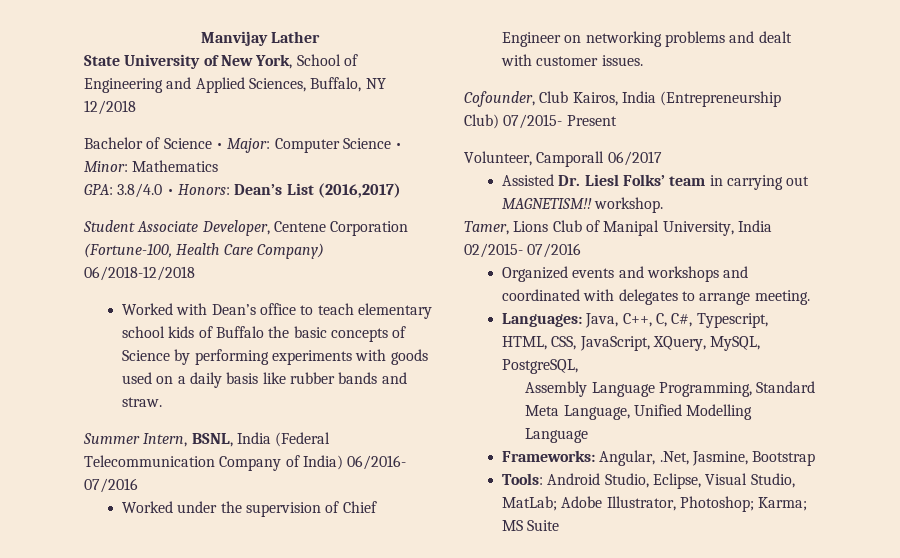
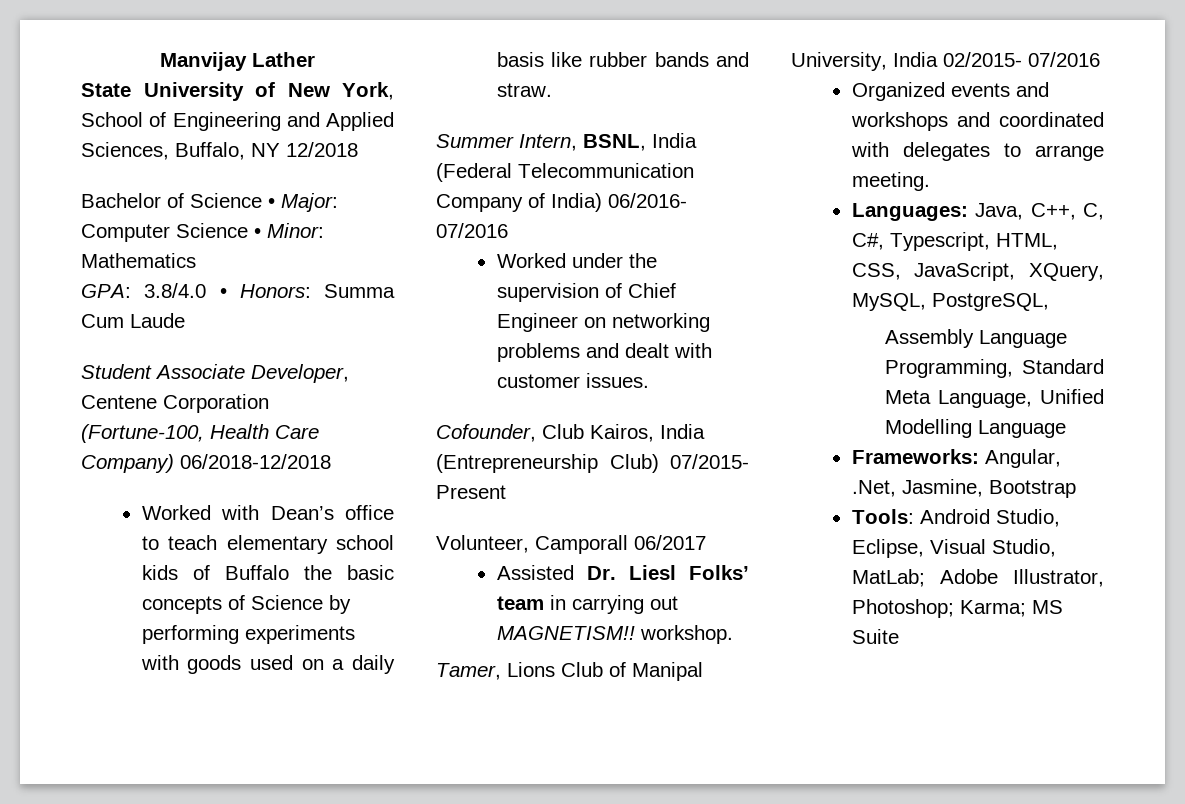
- GPA: 3.8/4.0 • Honors: Dean’s List (2016,2017)
+ GPA: 3.8/4.0 • Honors: Summa Cum Laude

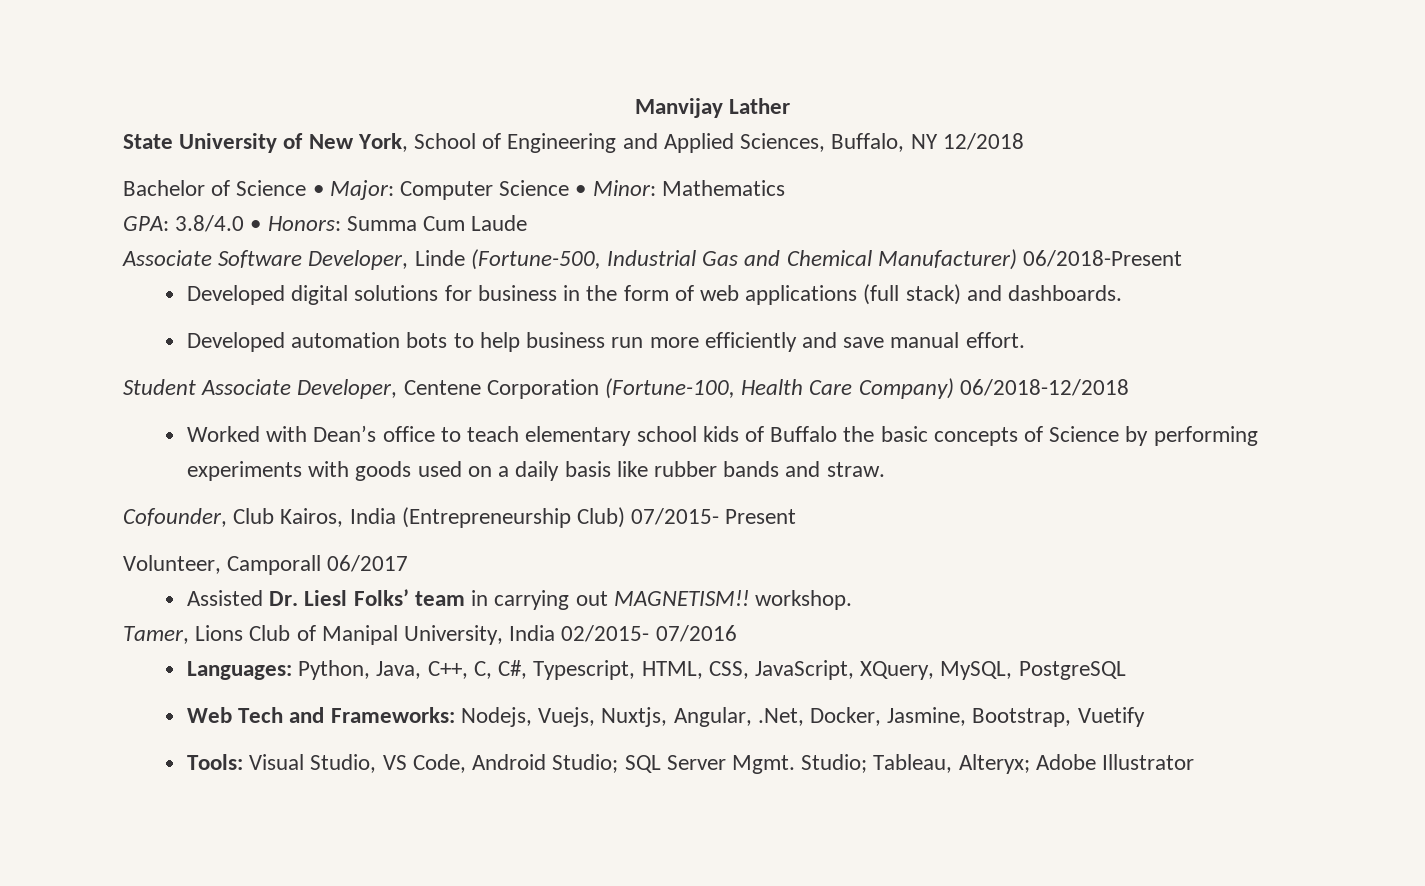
+ Associate Software Developer, Linde (Fortune-500, Industrial Gas and Chemical Manufacturer) 06/2018-Present
+ Developed digital solutions for business in the form of web applications (full stack) and dashboards.
+ Developed automation bots to help business run more efficiently and save manual effort.
- Summer Intern, BSNL, India (Federal Telecommunication Company of India) 06/2016- 07/2016
- Worked under the supervision of Chief Engineer on networking problems and dealt with customer issues.
- Organized events and workshops and coordinated with delegates to arrange meeting.
- Languages: Java, C++, C, C#, Typescript, HTML, CSS, JavaScript, XQuery, MySQL, PostgreSQL,
- Assembly Language Programming, Standard Meta Language, Unified Modelling Language
- Frameworks: Angular, .Net, Jasmine, Bootstrap
- Tools: Android Studio, Eclipse, Visual Studio, MatLab; Adobe Illustrator, Photoshop; Karma; MS Suite
+ Languages: Python, Java, C++, C, C#, Typescript, HTML, CSS, JavaScript, XQuery, MySQL, PostgreSQL
+ Web Tech and Frameworks: Nodejs, Vuejs, Nuxtjs, Angular, .Net, Docker, Jasmine, Bootstrap, Vuetify
+ Tools: Visual Studio, VS Code, Android Studio; SQL Server Mgmt. Studio; Tableau, Alteryx; Adobe Illustrator

